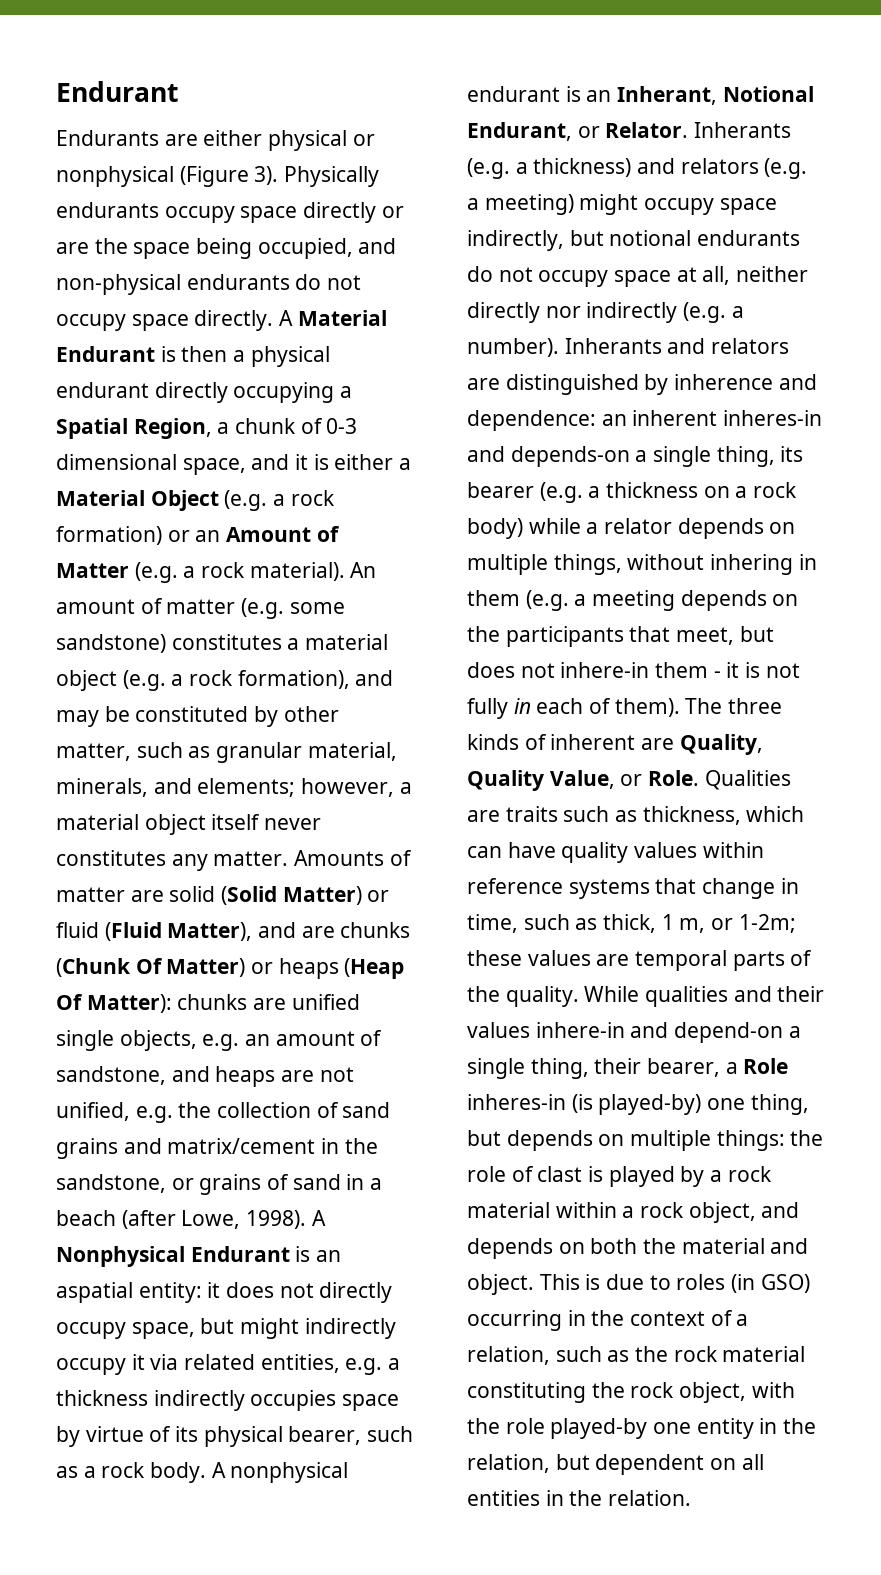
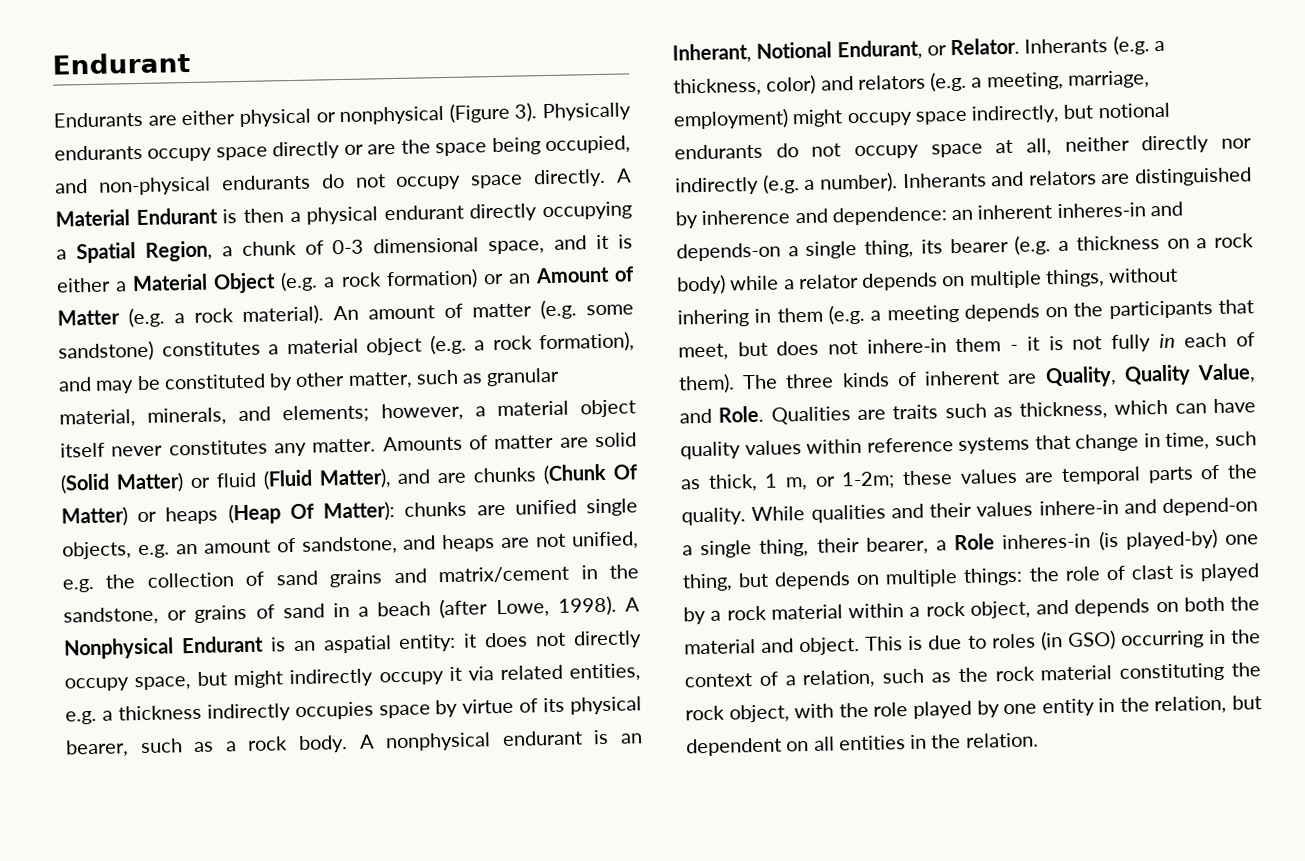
- Inherants (e.g. a thickness) and relators (e.g. a meeting) might occupy space indirectly, but notional endurants do not occupy space at all, neither directly nor indirectly (e.g. a number).
+ Inherants (e.g. a thickness, color) and relators (e.g. a meeting, marriage, employment) might occupy space indirectly, but notional endurants do not occupy space at all, neither directly nor indirectly (e.g. a number).
- The three kinds of inherent are Quality, Quality Value, or Role.
+ The three kinds of inherent are Quality, Quality Value, and Role.
- This is due to roles (in GSO) occurring in the context of a relation, such as the rock material constituting the rock object, with the role played-by one entity in the relation, but dependent on all entities in the relation.
+ This is due to roles (in GSO) occurring in the context of a relation, such as the rock material constituting the rock object, with the role played by one entity in the relation, but dependent on all entities in the relation.

